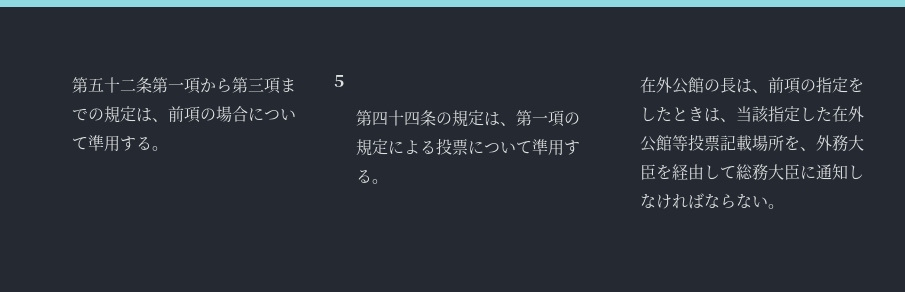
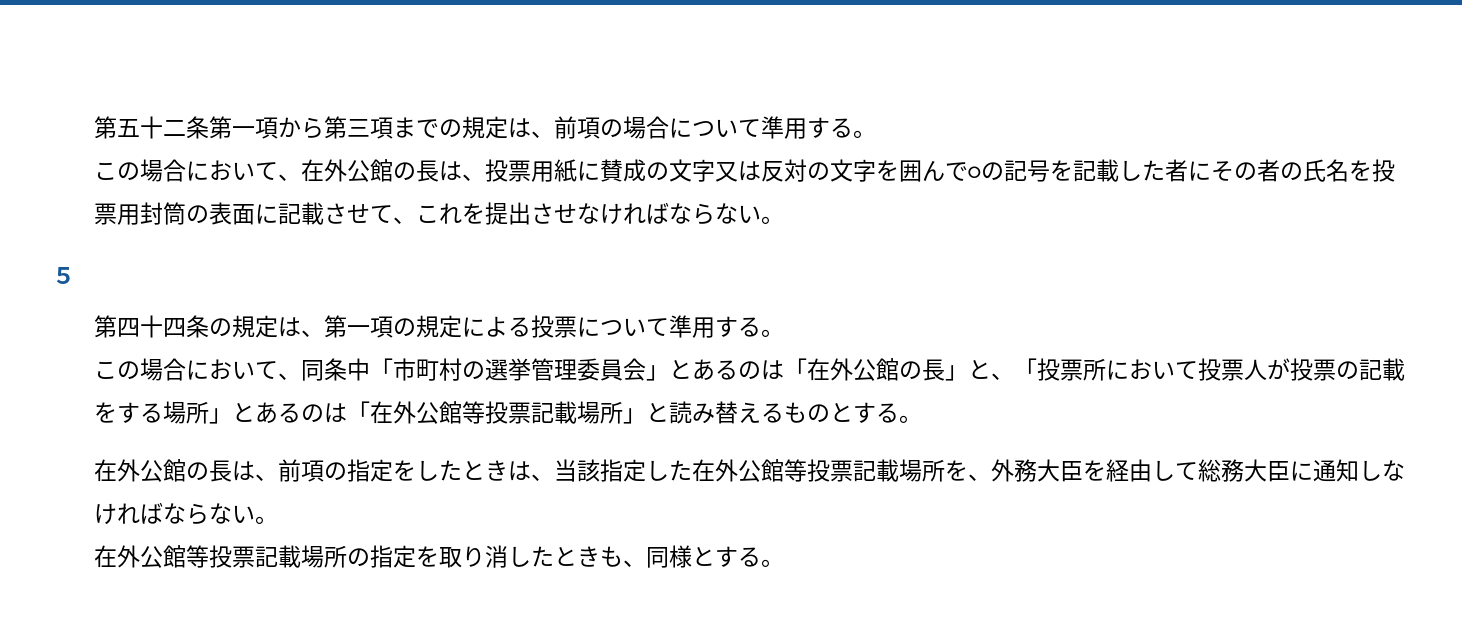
+ この場合において、在外公館の長は、投票用紙に賛成の文字又は反対の文字を囲んで○の記号を記載した者にその者の氏名を投票用封筒の表面に記載させて、これを提出させなければならない。
+ この場合において、同条中「市町村の選挙管理委員会」とあるのは「在外公館の長」と、「投票所において投票人が投票の記載をする場所」とあるのは「在外公館等投票記載場所」と読み替えるものとする。
+ 在外公館等投票記載場所の指定を取り消したときも、同様とする。

